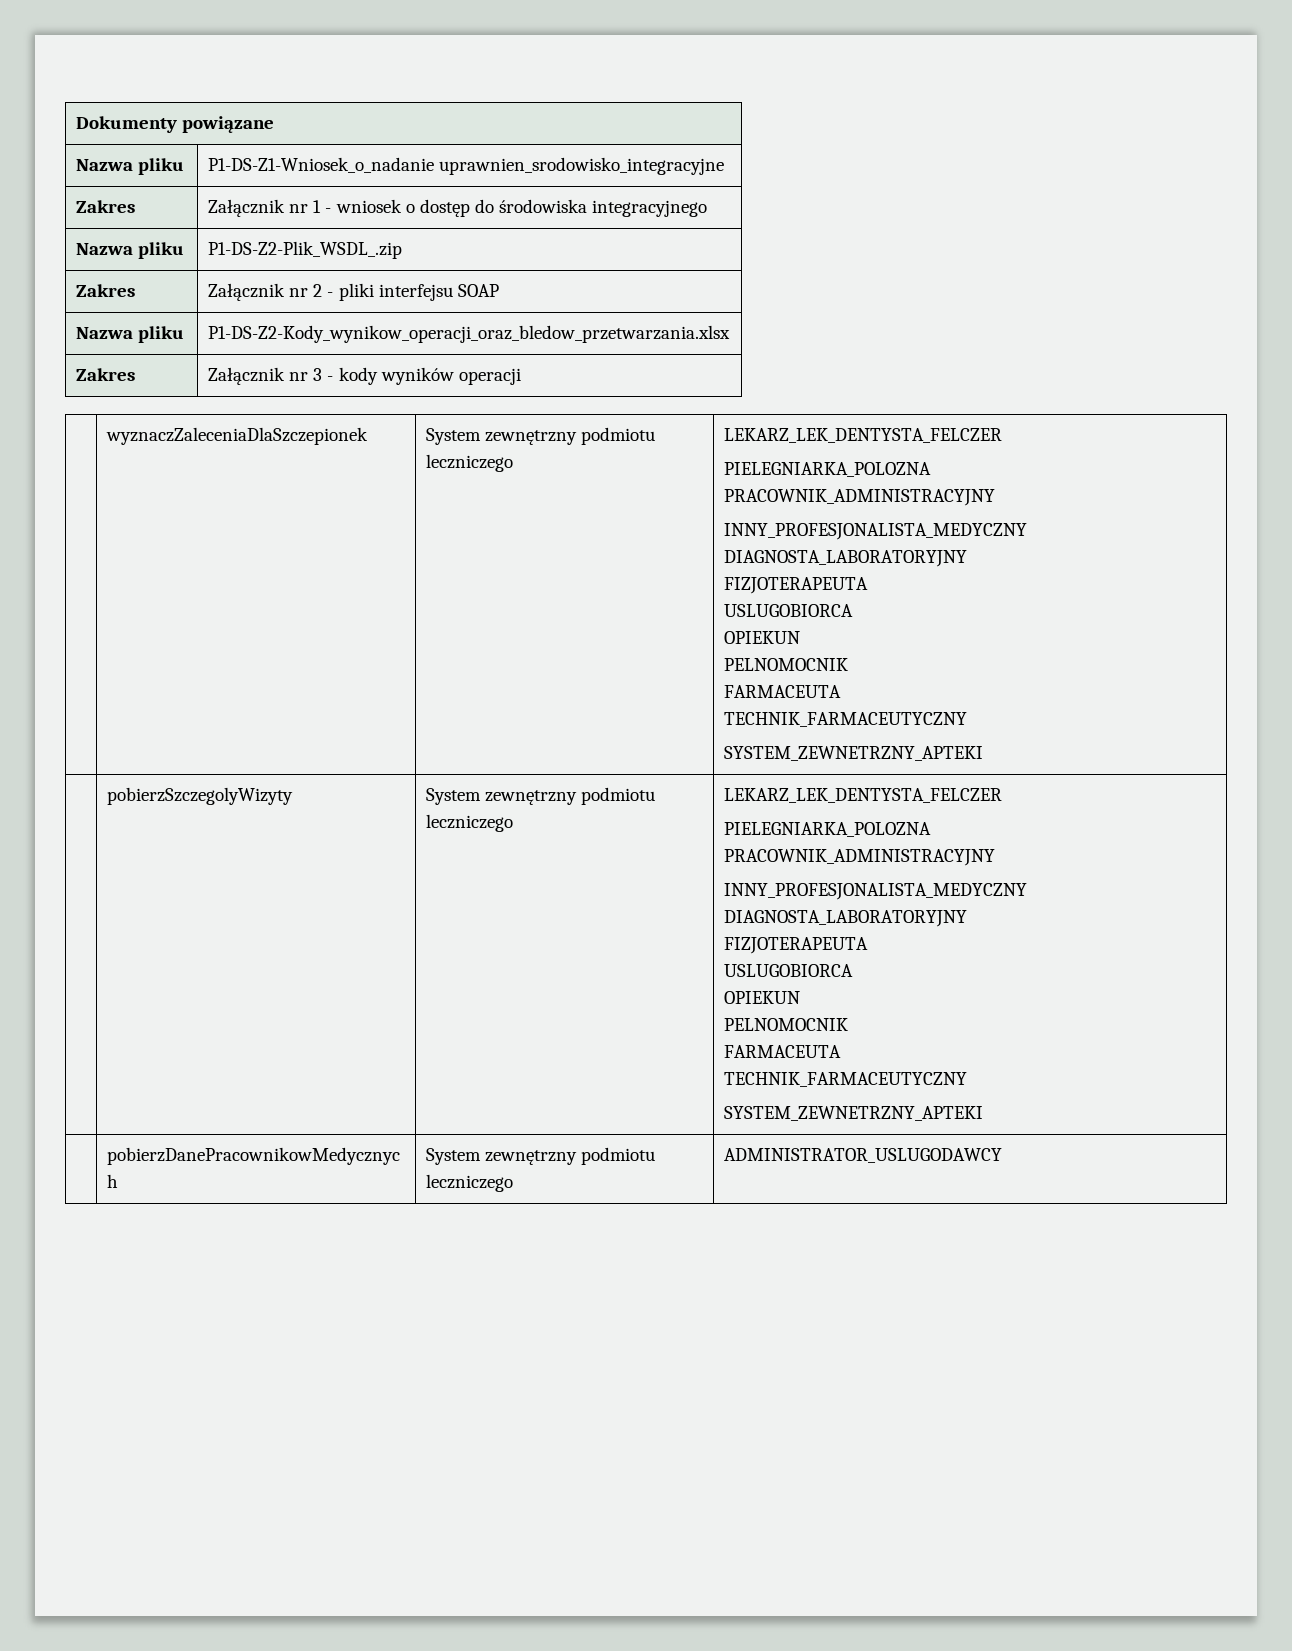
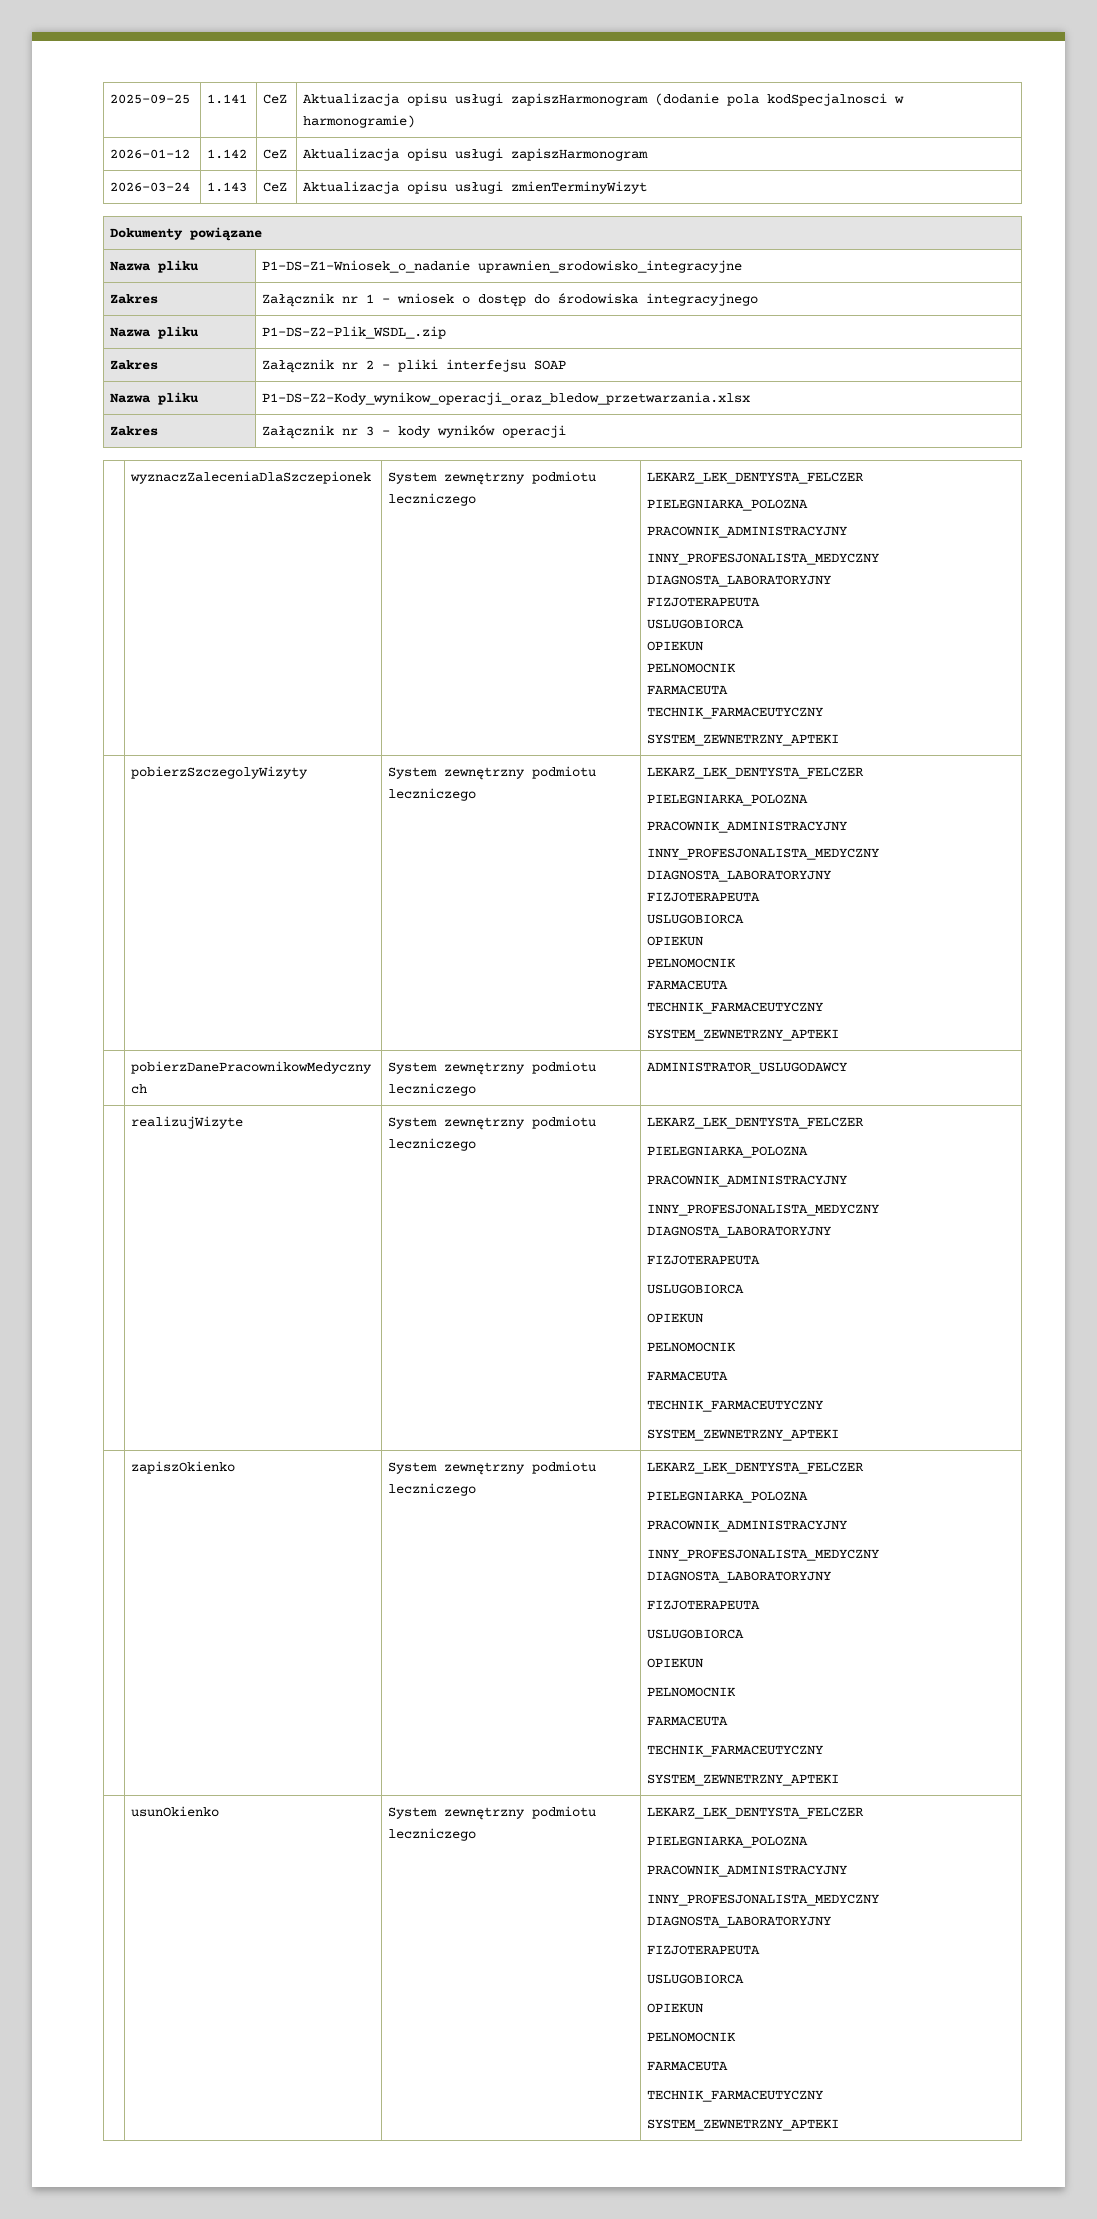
+ 2025-09-25 | 1.141 | CeZ | Aktualizacja opisu usługi zapiszHarmonogram (dodanie pola kodSpecjalnosci w harmonogramie)
+ 2026-01-12 | 1.142 | CeZ | Aktualizacja opisu usługi zapiszHarmonogram
+ 2026-03-24 | 1.143 | CeZ | Aktualizacja opisu usługi zmienTerminyWizyt
+ | realizujWizyte | System zewnętrzny podmiotu leczniczego | LEKARZ_LEK_DENTYSTA_FELCZER
+ PIELEGNIARKA_POLOZNA
+ PRACOWNIK_ADMINISTRACYJNY
+ INNY_PROFESJONALISTA_MEDYCZNY DIAGNOSTA_LABORATORYJNY
+ FIZJOTERAPEUTA
+ USLUGOBIORCA
+ OPIEKUN
+ PELNOMOCNIK
+ FARMACEUTA
+ TECHNIK_FARMACEUTYCZNY
+ SYSTEM_ZEWNETRZNY_APTEKI
+ | zapiszOkienko | System zewnętrzny podmiotu leczniczego | LEKARZ_LEK_DENTYSTA_FELCZER
+ PIELEGNIARKA_POLOZNA
+ PRACOWNIK_ADMINISTRACYJNY
+ INNY_PROFESJONALISTA_MEDYCZNY DIAGNOSTA_LABORATORYJNY
+ FIZJOTERAPEUTA
+ USLUGOBIORCA
+ OPIEKUN
+ PELNOMOCNIK
+ FARMACEUTA
+ TECHNIK_FARMACEUTYCZNY
+ SYSTEM_ZEWNETRZNY_APTEKI
+ | usunOkienko | System zewnętrzny podmiotu leczniczego | LEKARZ_LEK_DENTYSTA_FELCZER
+ PIELEGNIARKA_POLOZNA
+ PRACOWNIK_ADMINISTRACYJNY
+ INNY_PROFESJONALISTA_MEDYCZNY DIAGNOSTA_LABORATORYJNY
+ FIZJOTERAPEUTA
+ USLUGOBIORCA
+ OPIEKUN
+ PELNOMOCNIK
+ FARMACEUTA
+ TECHNIK_FARMACEUTYCZNY
+ SYSTEM_ZEWNETRZNY_APTEKI

